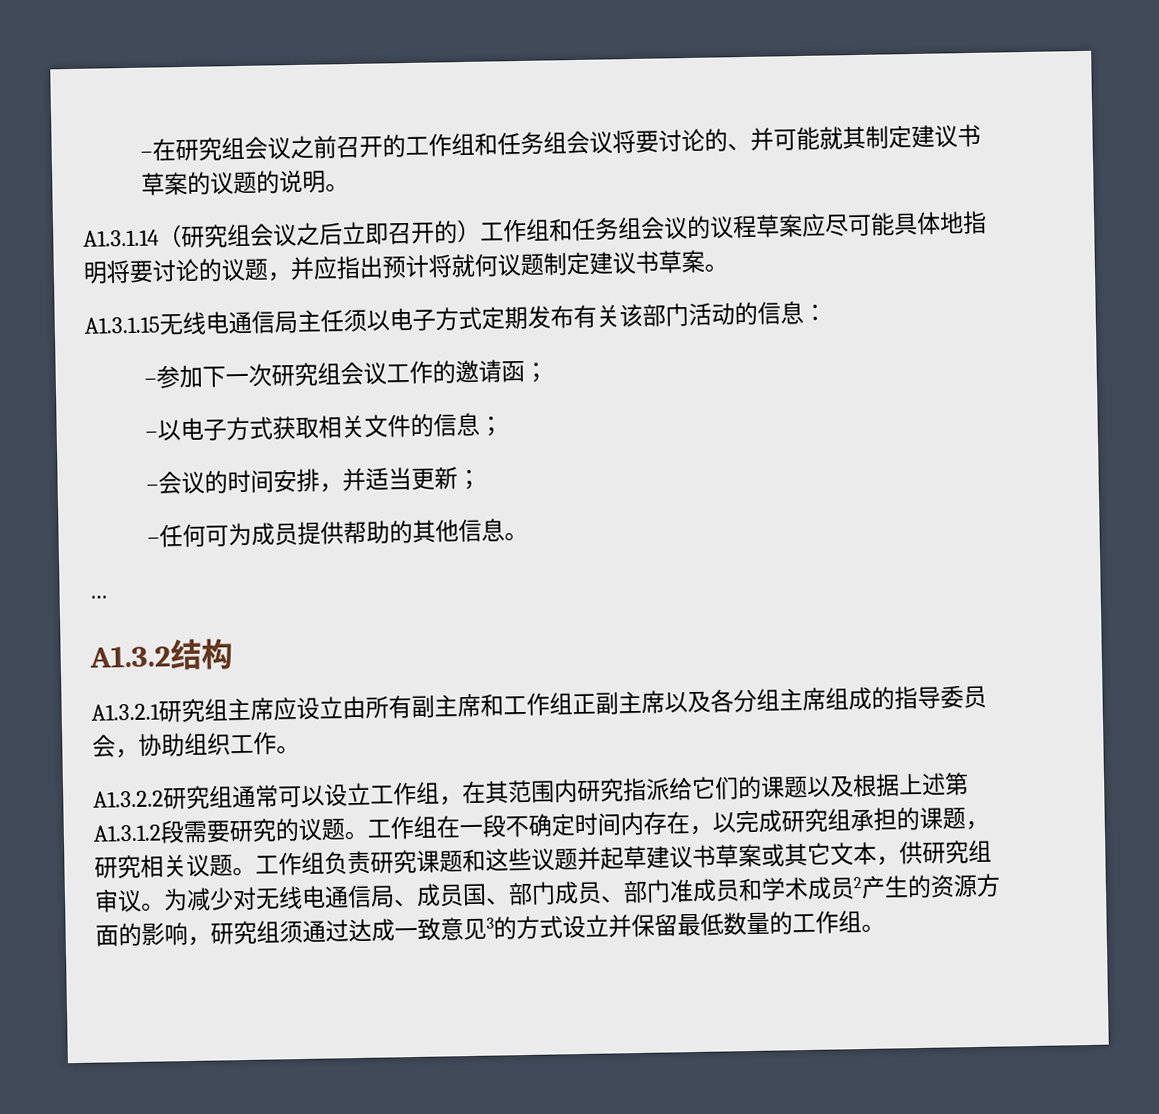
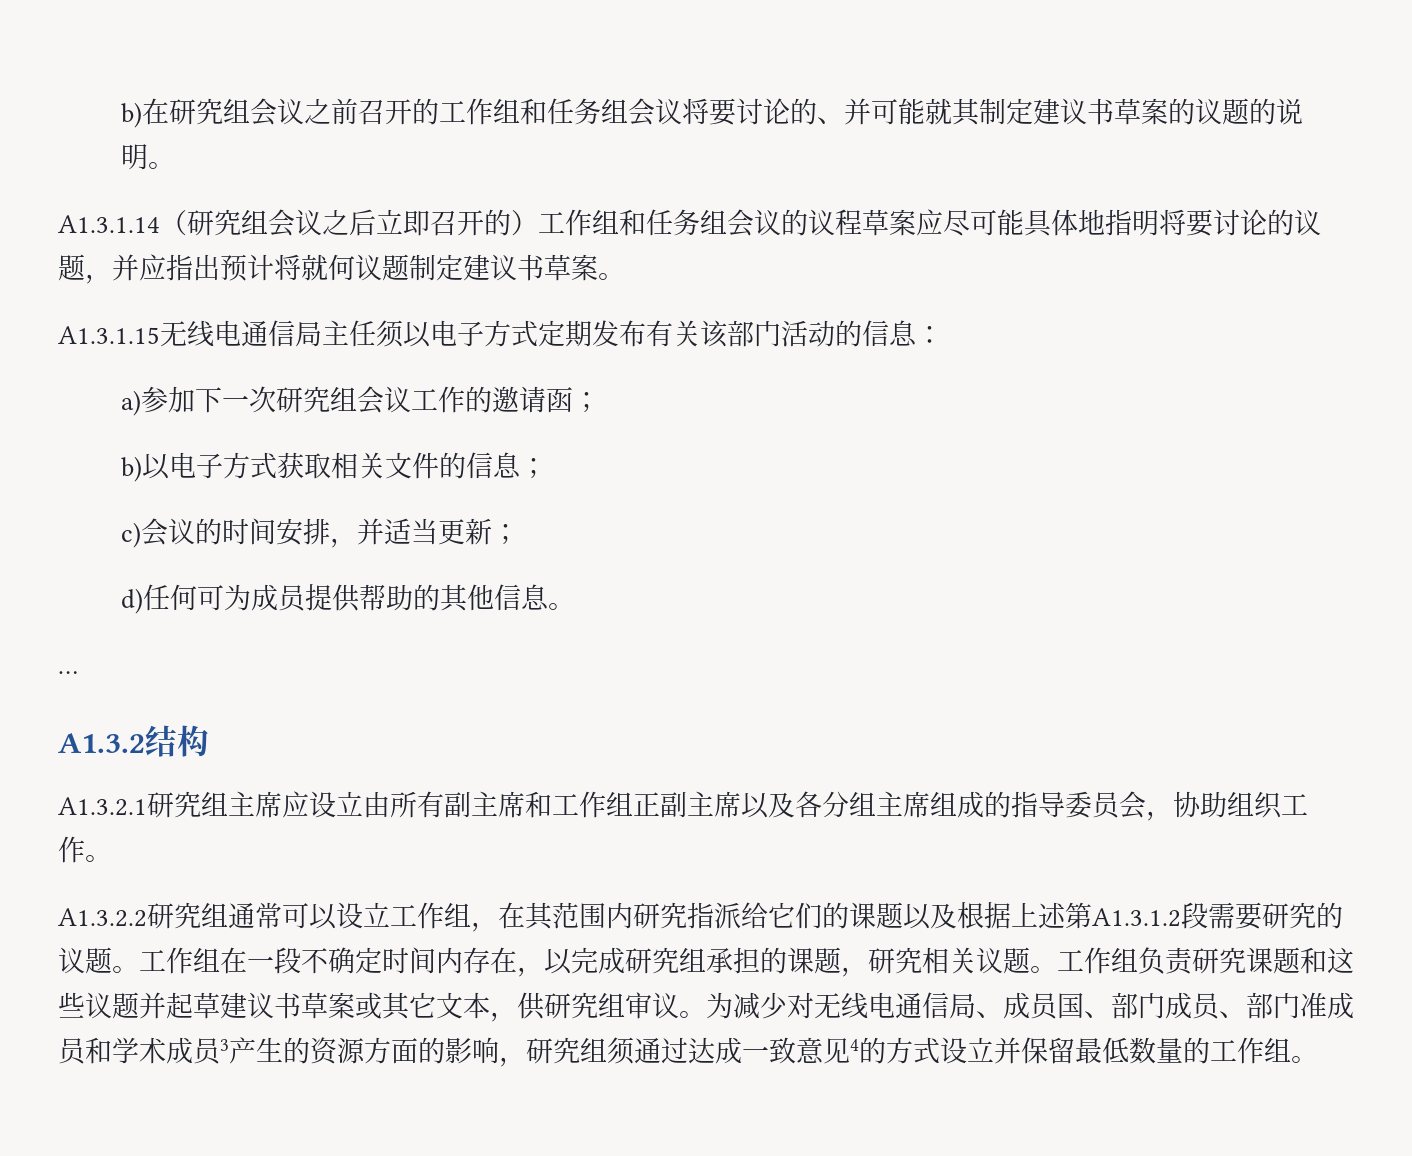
- –在研究组会议之前召开的工作组和任务组会议将要讨论的、并可能就其制定建议书草案的议题的说明。
+ b)在研究组会议之前召开的工作组和任务组会议将要讨论的、并可能就其制定建议书草案的议题的说明。
- –参加下一次研究组会议工作的邀请函；
+ a)参加下一次研究组会议工作的邀请函；
- –以电子方式获取相关文件的信息；
+ b)以电子方式获取相关文件的信息；
- –会议的时间安排，并适当更新；
+ c)会议的时间安排，并适当更新；
- –任何可为成员提供帮助的其他信息。
+ d)任何可为成员提供帮助的其他信息。
- 为减少对无线电通信局、成员国、部门成员、部门准成员和学术成员2产生的资源方面的影响，研究组须通过达成一致意见3的方式设立并保留最低数量的工作组。
+ 为减少对无线电通信局、成员国、部门成员、部门准成员和学术成员3产生的资源方面的影响，研究组须通过达成一致意见4的方式设立并保留最低数量的工作组。

